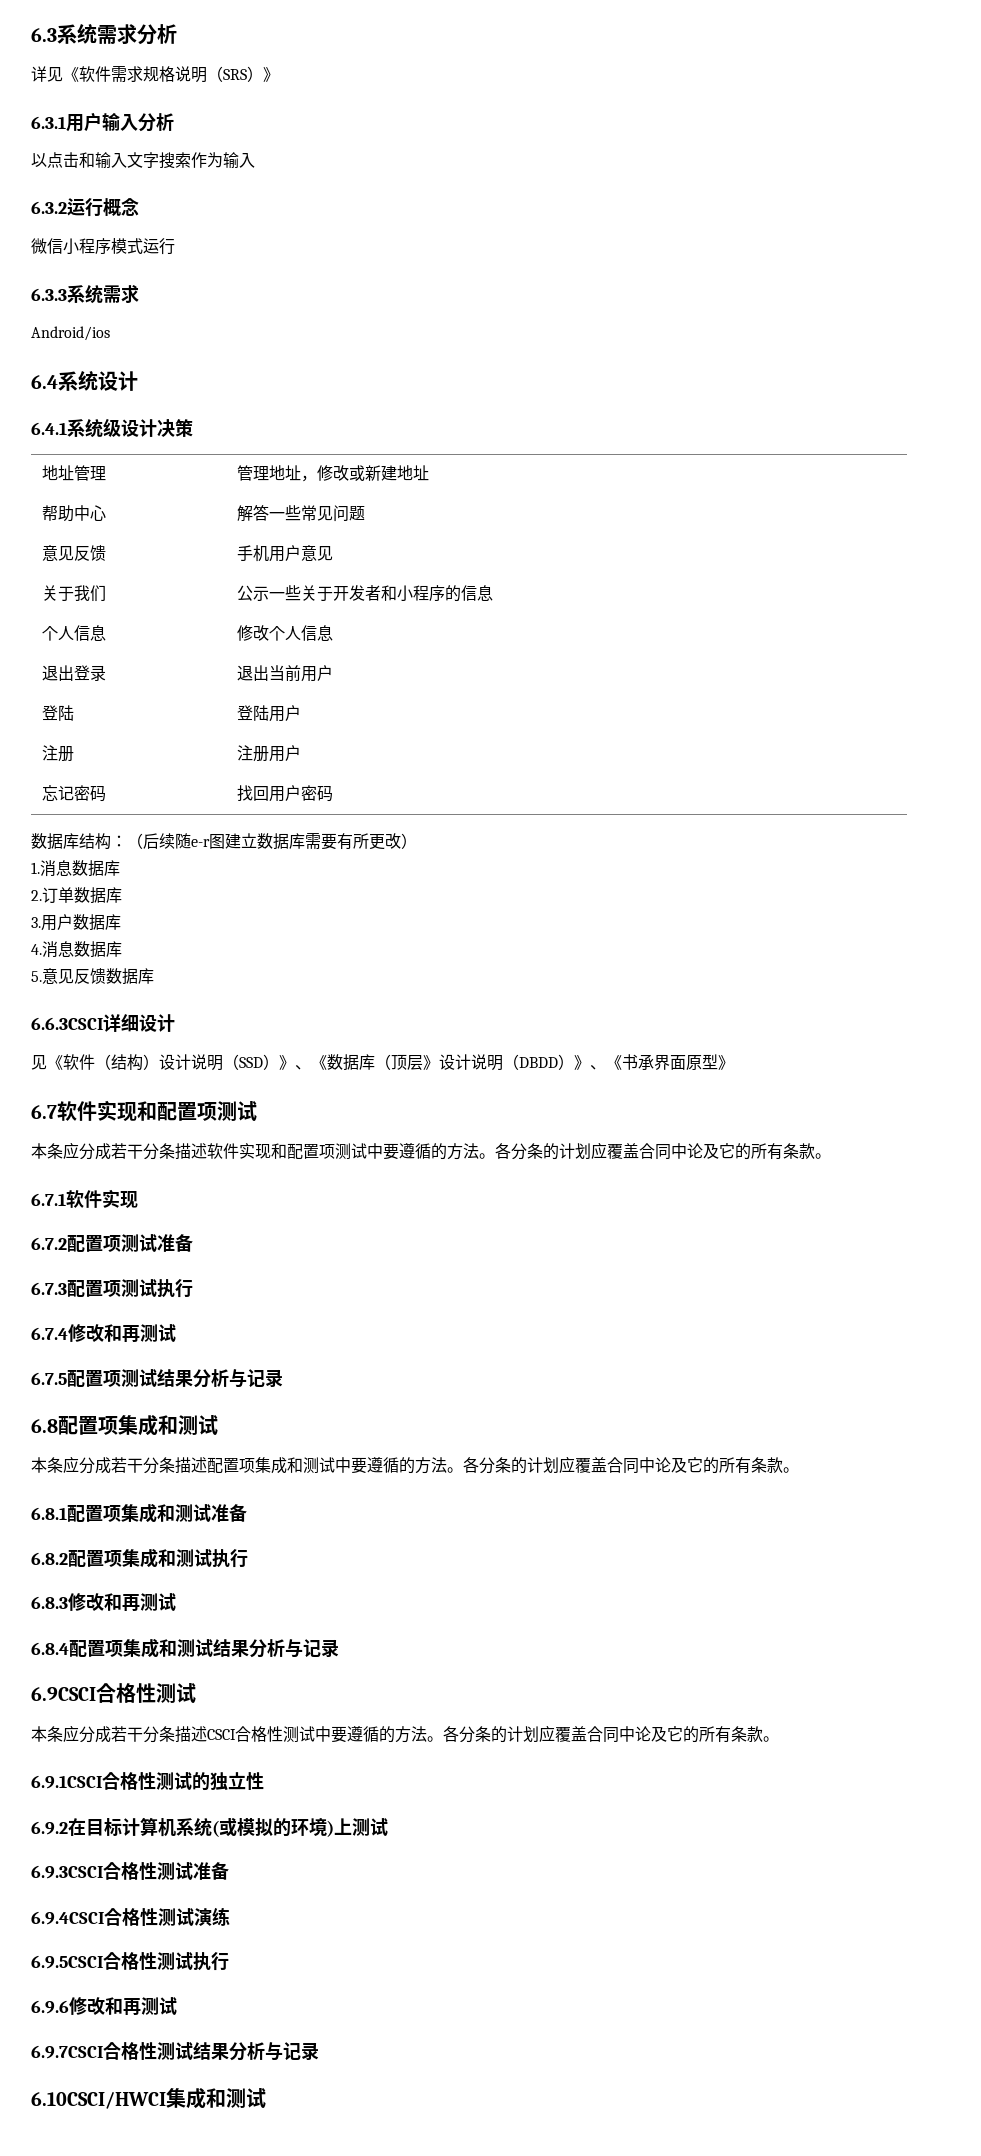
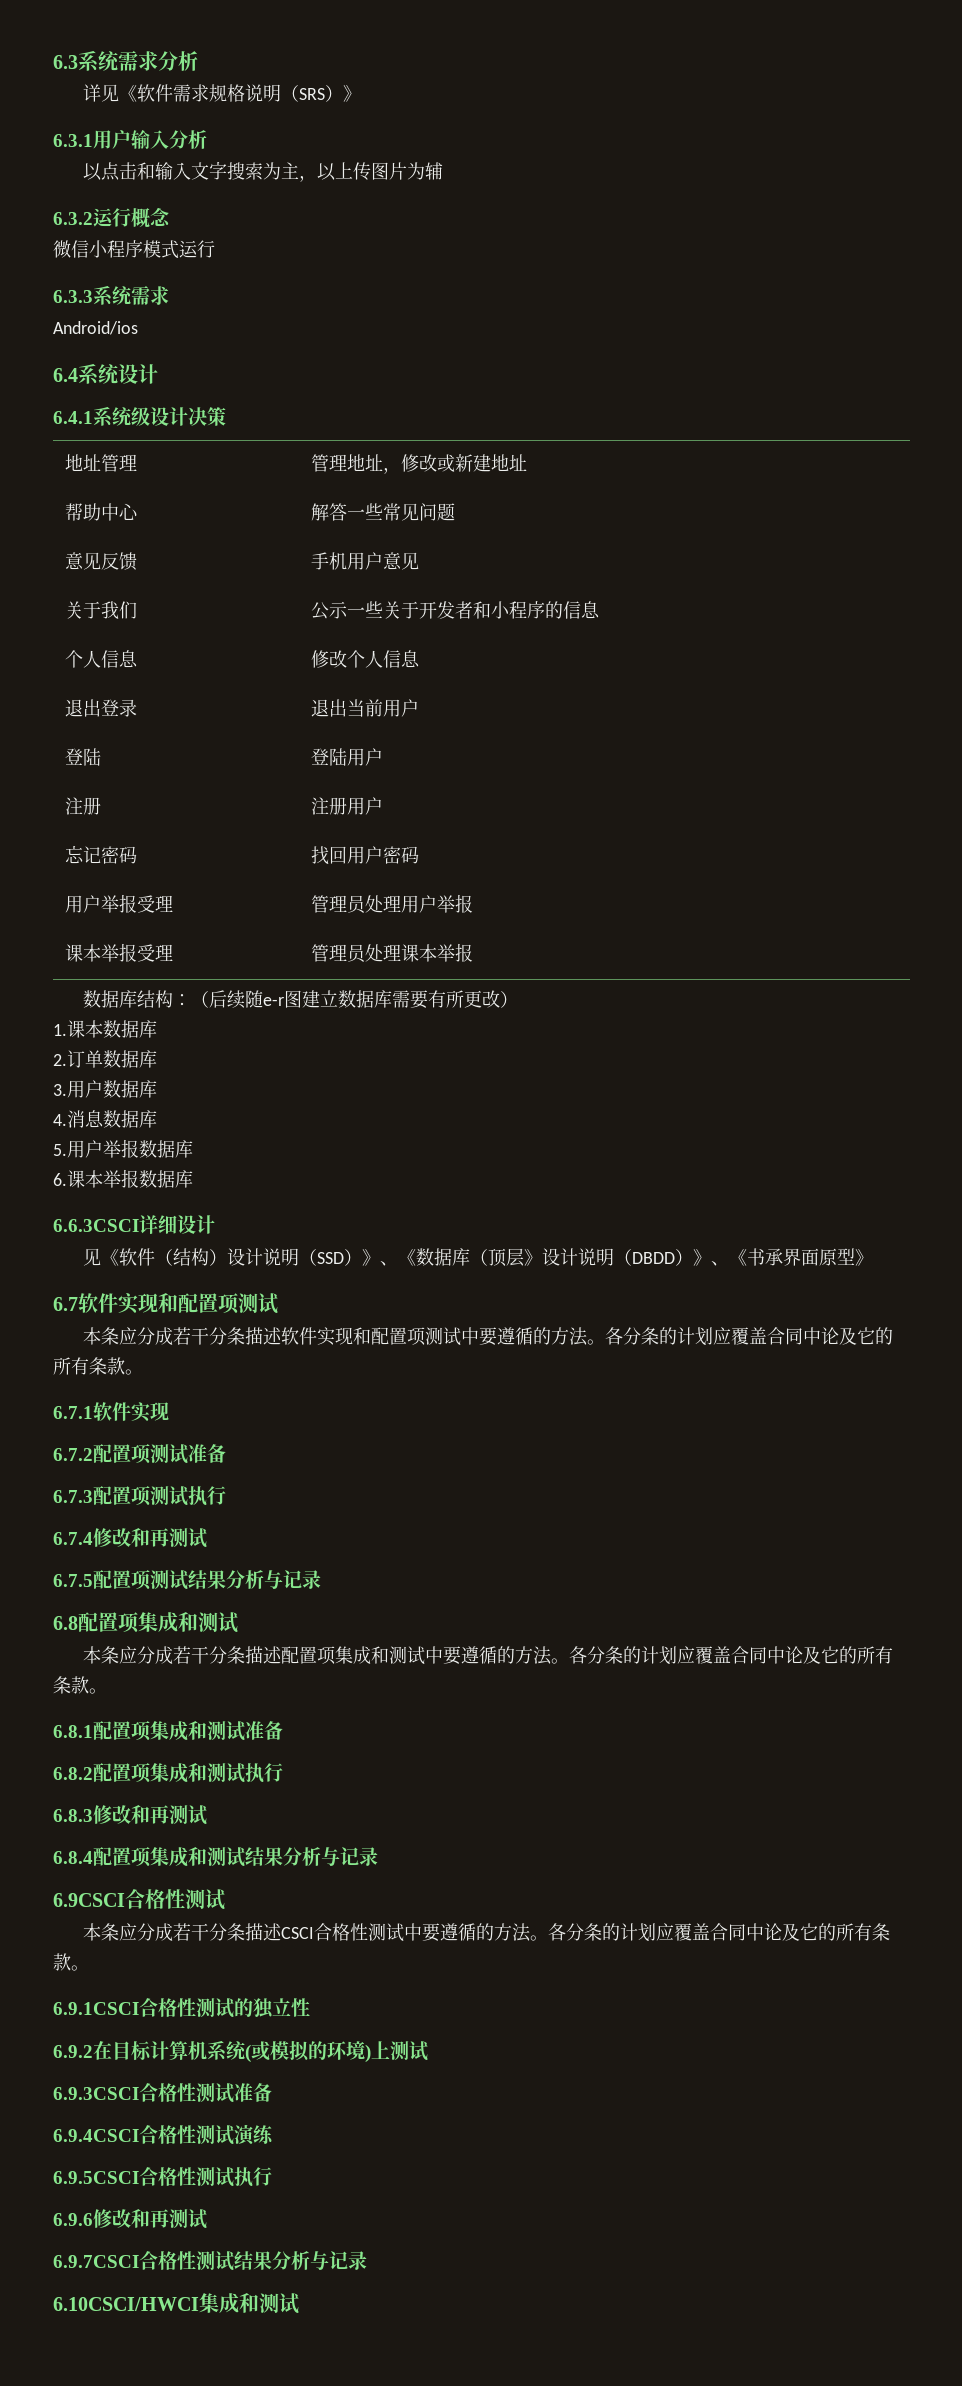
- 以点击和输入文字搜索作为输入
+ 以点击和输入文字搜索为主，以上传图片为辅
+ 用户举报受理 | 管理员处理用户举报
+ 课本举报受理 | 管理员处理课本举报
- 1.消息数据库
+ 1.课本数据库
- 5.意见反馈数据库
+ 5.用户举报数据库
+ 6.课本举报数据库

